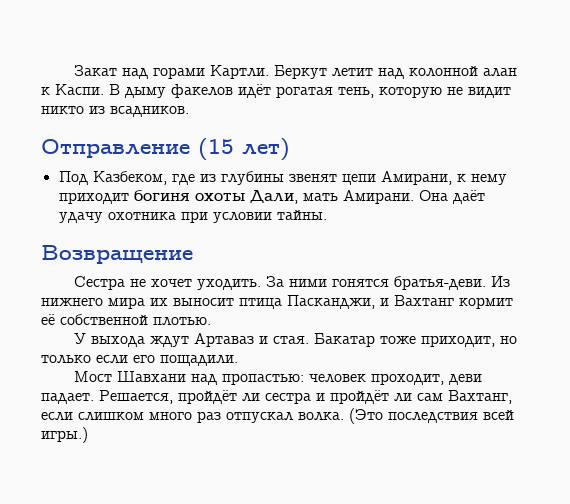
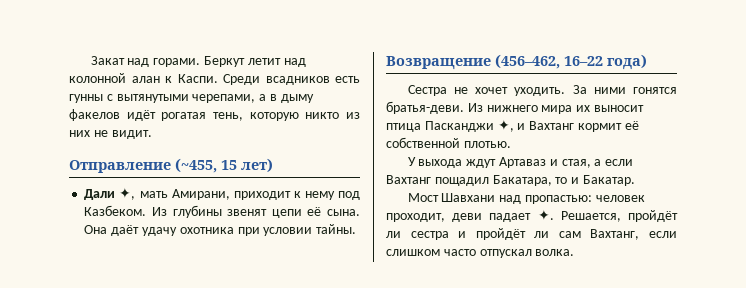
- Закат над горами Картли.
+ Закат над горами.
- В дыму факелов идёт рогатая тень, которую не видит никто из всадников.
+ Среди всадников есть гунны с вытянутыми черепами, а в дыму факелов идёт рогатая тень, которую никто из них не видит.
- Отправление (15 лет)
+ Отправление (~455, 15 лет)
- Под Казбеком, где из глубины звенят цепи Амирани, к нему приходит богиня охоты Дали, мать Амирани.
+ Дали ✦, мать Амирани, приходит к нему под Казбеком. Из глубины звенят цепи её сына.
- Возвращение
+ Возвращение (456–462, 16–22 года)
- Из нижнего мира их выносит птица Пасканджи, и Вахтанг кормит её собственной плотью.
+ Из нижнего мира их выносит птица Пасканджи ✦, и Вахтанг кормит её собственной плотью.
- У выхода ждут Артаваз и стая. Бакатар тоже приходит, но только если его пощадили.
+ У выхода ждут Артаваз и стая, а если Вахтанг пощадил Бакатара, то и Бакатар.
- Мост Шавхани над пропастью: человек проходит, деви падает.
+ Мост Шавхани над пропастью: человек проходит, деви падает ✦.
- Решается, пройдёт ли сестра и пройдёт ли сам Вахтанг, если слишком много раз отпускал волка. (Это последствия всей игры.)
+ Решается, пройдёт ли сестра и пройдёт ли сам Вахтанг, если слишком часто отпускал волка.

